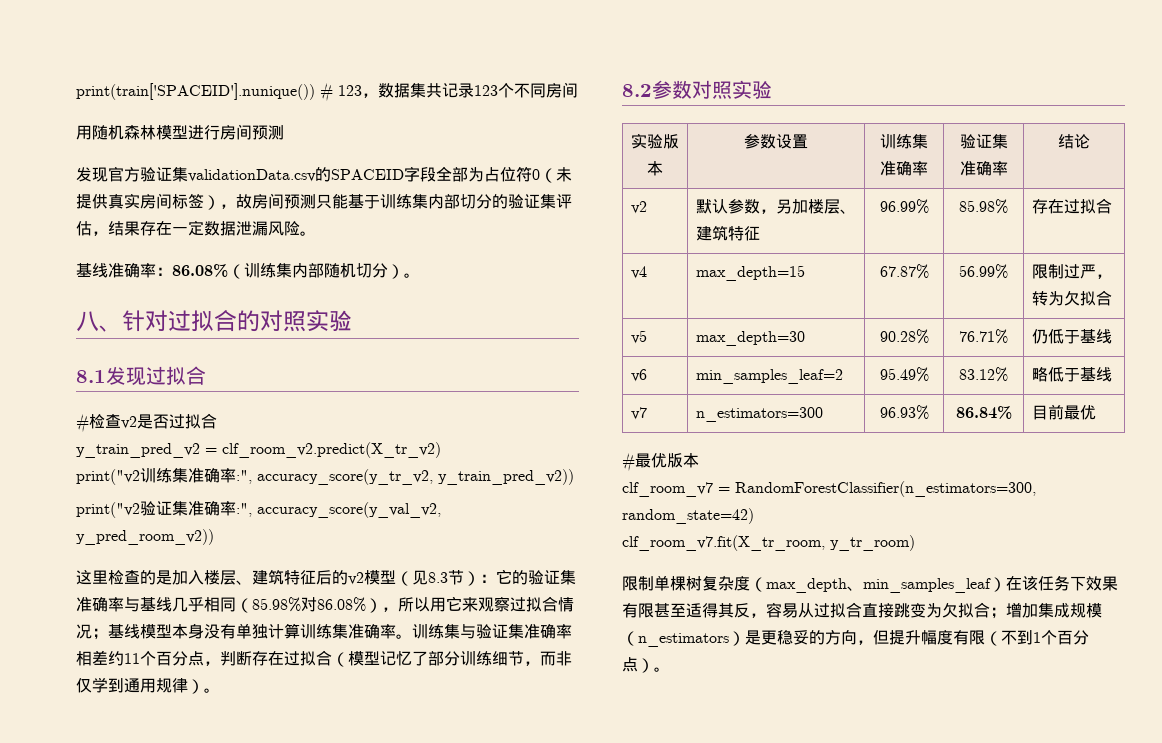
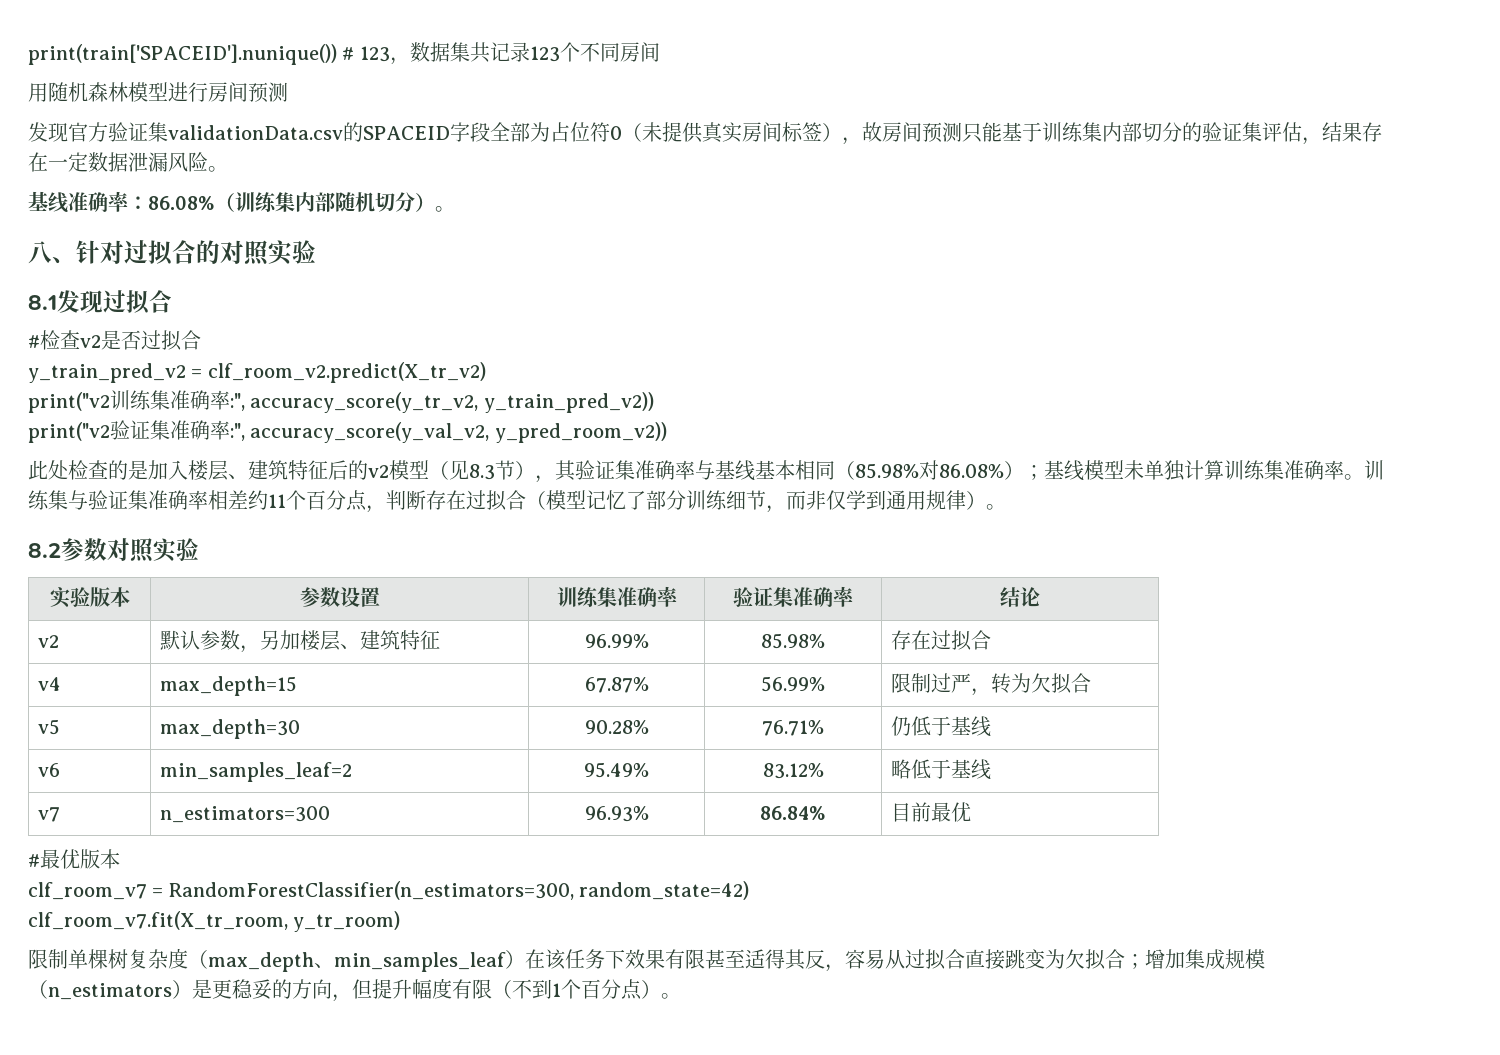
- 这里检查的是加入楼层、建筑特征后的v2模型（见8.3节）：它的验证集准确率与基线几乎相同（85.98%对86.08%），所以用它来观察过拟合情况；基线模型本身没有单独计算训练集准确率。
+ 此处检查的是加入楼层、建筑特征后的v2模型（见8.3节），其验证集准确率与基线基本相同（85.98%对86.08%）；基线模型未单独计算训练集准确率。

